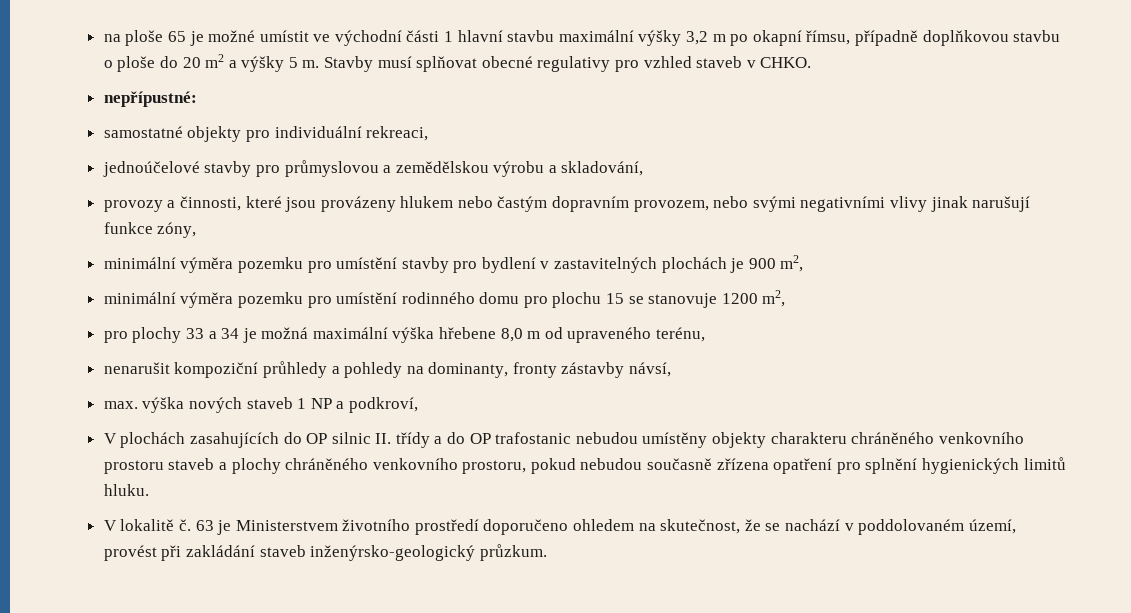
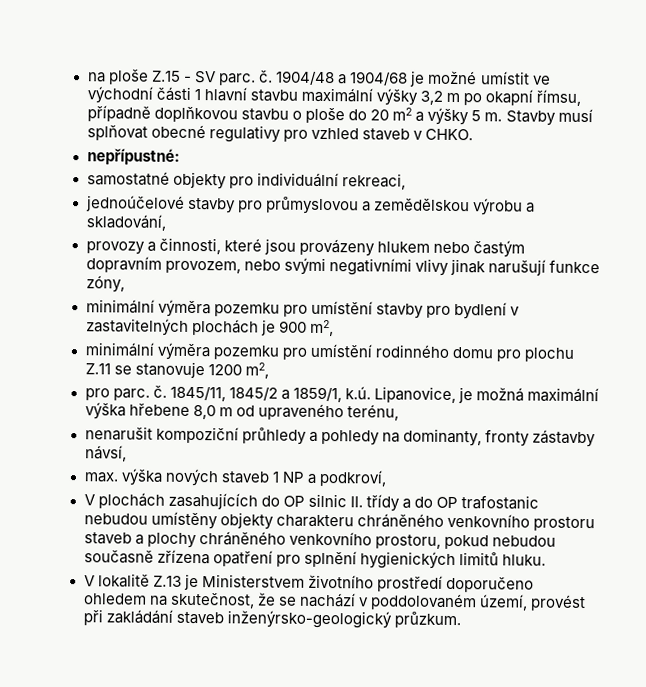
- na ploše 65 je možné umístit ve východní části 1 hlavní stavbu maximální výšky 3,2 m po okapní římsu, případně doplňkovou stavbu o ploše do 20 m2 a výšky 5 m.
+ na ploše Z.15 - SV parc. č. 1904/48 a 1904/68 je možné umístit ve východní části 1 hlavní stavbu maximální výšky 3,2 m po okapní římsu, případně doplňkovou stavbu o ploše do 20 m2 a výšky 5 m.
- minimální výměra pozemku pro umístění rodinného domu pro plochu 15 se stanovuje 1200 m2,
+ minimální výměra pozemku pro umístění rodinného domu pro plochu Z.11 se stanovuje 1200 m2,
- pro plochy 33 a 34 je možná maximální výška hřebene 8,0 m od upraveného terénu,
+ pro parc. č. 1845/11, 1845/2 a 1859/1, k.ú. Lipanovice, je možná maximální výška hřebene 8,0 m od upraveného terénu,
- V lokalitě č. 63 je Ministerstvem životního prostředí doporučeno ohledem na skutečnost, že se nachází v poddolovaném území, provést při zakládání staveb inženýrsko-geologický průzkum.
+ V lokalitě Z.13 je Ministerstvem životního prostředí doporučeno ohledem na skutečnost, že se nachází v poddolovaném území, provést při zakládání staveb inženýrsko-geologický průzkum.

